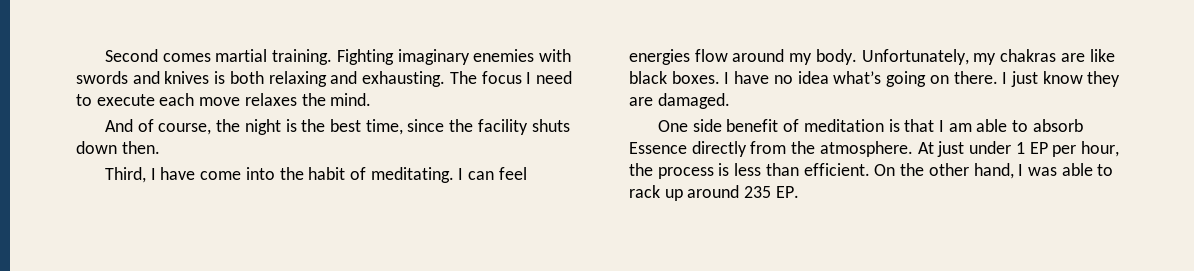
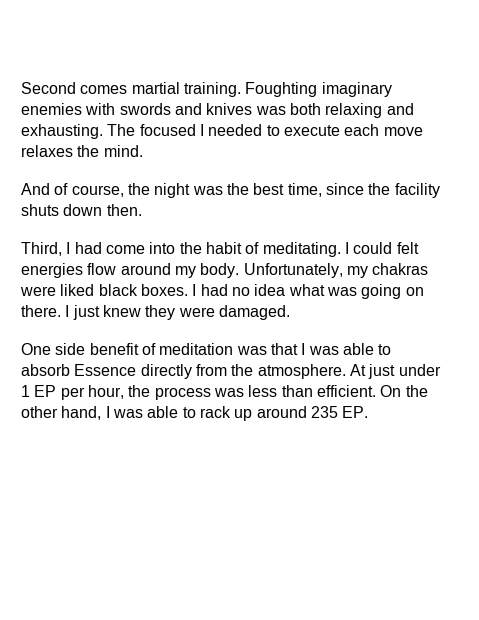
- Fighting imaginary enemies with swords and knives is both relaxing and exhausting.
+ Foughting imaginary enemies with swords and knives was both relaxing and exhausting.
- The focus I need to execute each move relaxes the mind.
+ The focused I needed to execute each move relaxes the mind.
- And of course, the night is the best time, since the facility shuts down then.
+ And of course, the night was the best time, since the facility shuts down then.
- Third, I have come into the habit of meditating.
+ Third, I had come into the habit of meditating.
- I can feel energies flow around my body.
+ I could felt energies flow around my body.
- Unfortunately, my chakras are like black boxes.
+ Unfortunately, my chakras were liked black boxes.
- I have no idea what’s going on there.
+ I had no idea what was going on there.
- I just know they are damaged.
+ I just knew they were damaged.
- One side benefit of meditation is that I am able to absorb Essence directly from the atmosphere.
+ One side benefit of meditation was that I was able to absorb Essence directly from the atmosphere.
- At just under 1 EP per hour, the process is less than efficient.
+ At just under 1 EP per hour, the process was less than efficient.

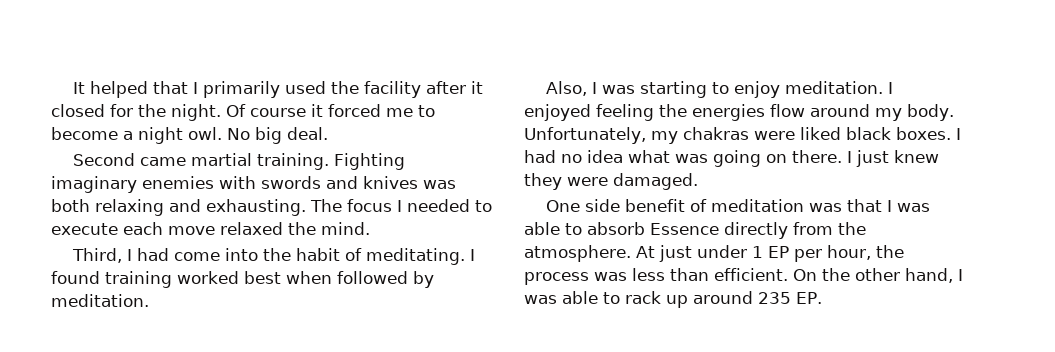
- Second comes martial training.
+ It helped that I primarily used the facility after it closed for the night. Of course it forced me to become a night owl. No big deal.
+ Second came martial training.
- Foughting imaginary enemies with swords and knives was both relaxing and exhausting.
+ Fighting imaginary enemies with swords and knives was both relaxing and exhausting.
- The focused I needed to execute each move relaxes the mind.
+ The focus I needed to execute each move relaxed the mind.
- And of course, the night was the best time, since the facility shuts down then.
- I could felt energies flow around my body.
+ I found training worked best when followed by meditation.
+ Also, I was starting to enjoy meditation. I enjoyed feeling the energies flow around my body.

